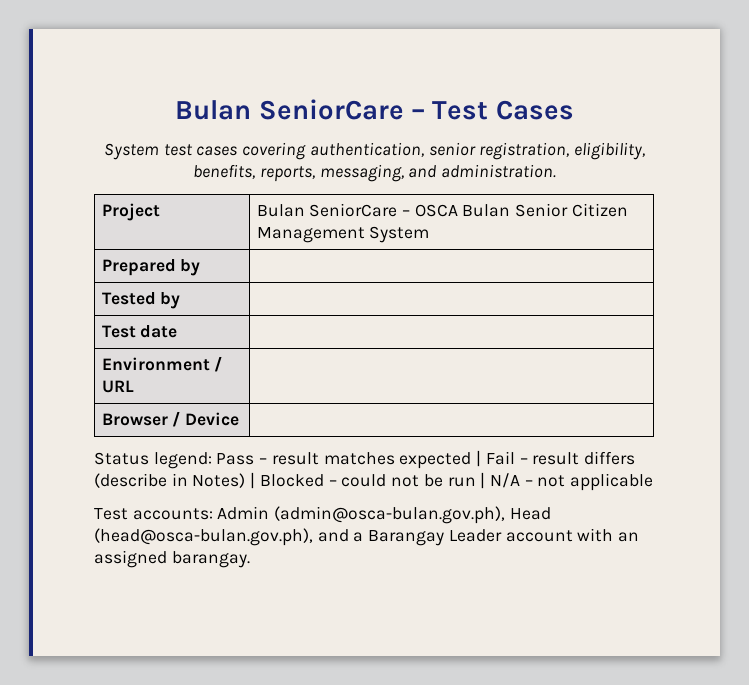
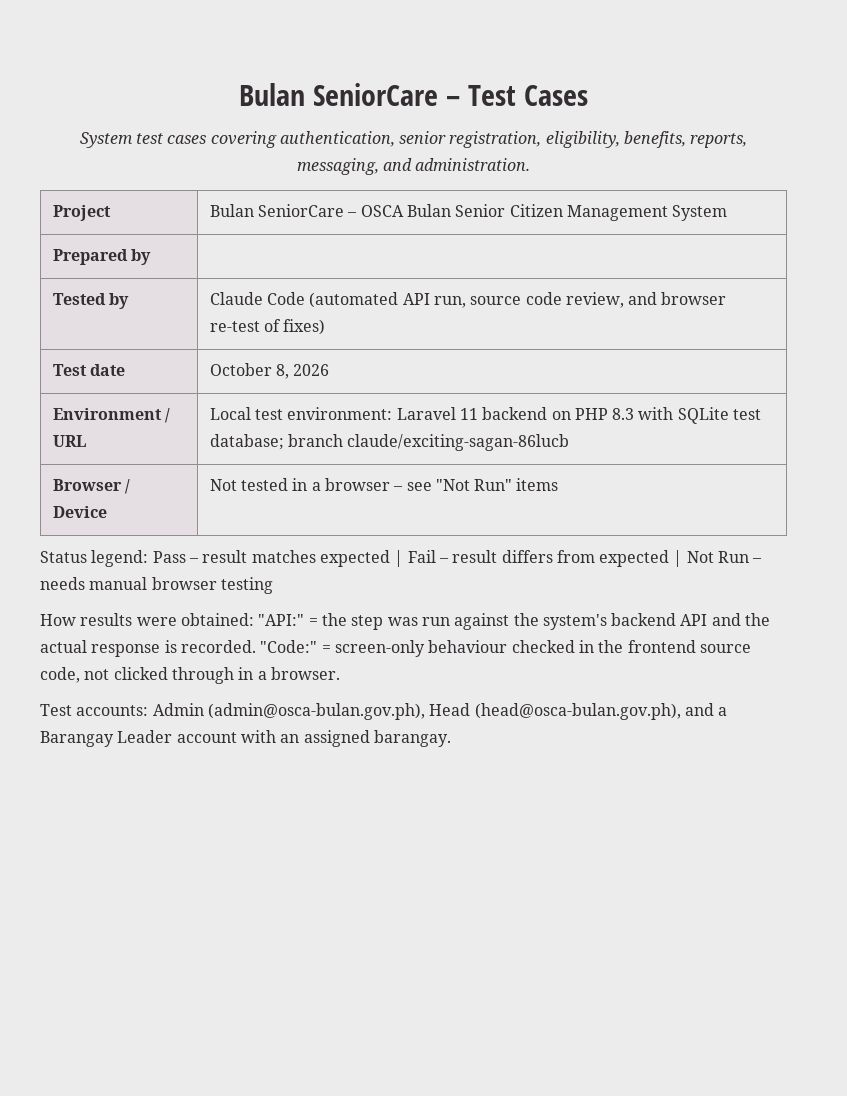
- Tested by |
+ Tested by | Claude Code (automated API run, source code review, and browser re-test of fixes)
- Test date |
+ Test date | October 8, 2026
- Environment / URL |
- Browser / Device |
+ Environment / URL | Local test environment: Laravel 11 backend on PHP 8.3 with SQLite test database; branch claude/exciting-sagan-86lucb
+ Browser / Device | Not tested in a browser – see "Not Run" items
- Status legend: Pass – result matches expected | Fail – result differs (describe in Notes) | Blocked – could not be run | N/A – not applicable
+ Status legend: Pass – result matches expected | Fail – result differs from expected | Not Run – needs manual browser testing
+ How results were obtained: "API:" = the step was run against the system's backend API and the actual response is recorded. "Code:" = screen-only behaviour checked in the frontend source code, not clicked through in a browser.

